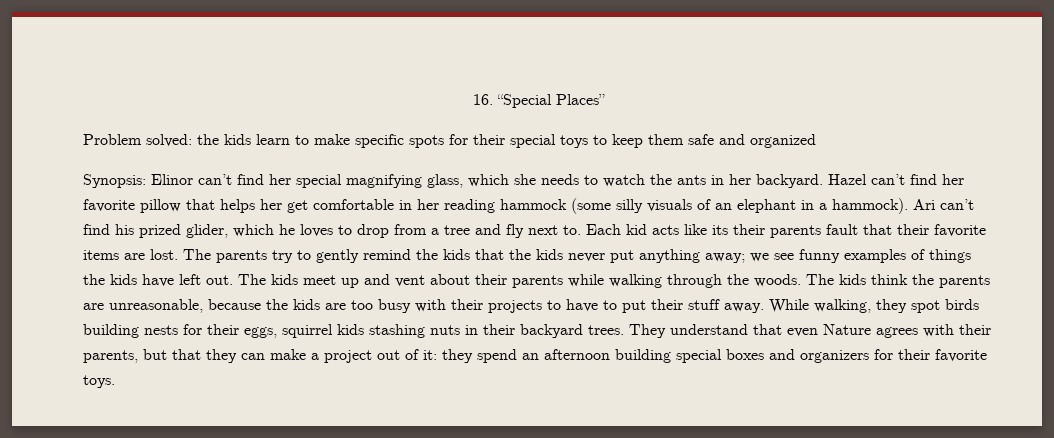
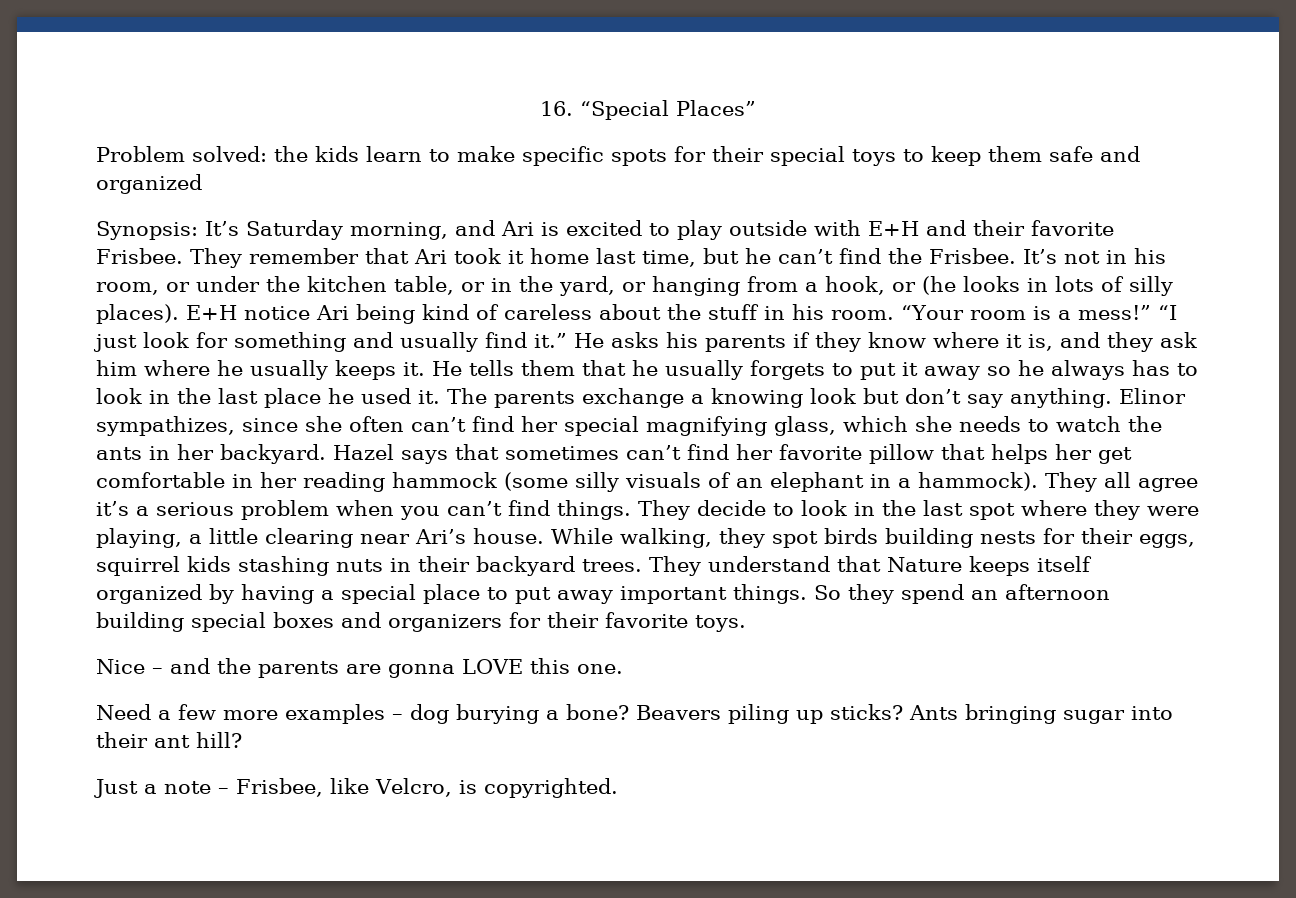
- Synopsis: Elinor can’t find her special magnifying glass, which she needs to watch the ants in her backyard.
+ Synopsis: It’s Saturday morning, and Ari is excited to play outside with E+H and their favorite Frisbee. They remember that Ari took it home last time, but he can’t find the Frisbee. It’s not in his room, or under the kitchen table, or in the yard, or hanging from a hook, or (he looks in lots of silly places). E+H notice Ari being kind of careless about the stuff in his room. “Your room is a mess!” “I just look for something and usually find it.” He asks his parents if they know where it is, and they ask him where he usually keeps it. He tells them that he usually forgets to put it away so he always has to look in the last place he used it. The parents exchange a knowing look but don’t say anything. Elinor sympathizes, since she often can’t find her special magnifying glass, which she needs to watch the ants in her backyard.
- Hazel can’t find her favorite pillow that helps her get comfortable in her reading hammock (some silly visuals of an elephant in a hammock).
+ Hazel says that sometimes can’t find her favorite pillow that helps her get comfortable in her reading hammock (some silly visuals of an elephant in a hammock).
- Ari can’t find his prized glider, which he loves to drop from a tree and fly next to. Each kid acts like its their parents fault that their favorite items are lost. The parents try to gently remind the kids that the kids never put anything away; we see funny examples of things the kids have left out. The kids meet up and vent about their parents while walking through the woods. The kids think the parents are unreasonable, because the kids are too busy with their projects to have to put their stuff away.
+ They all agree it’s a serious problem when you can’t find things. They decide to look in the last spot where they were playing, a little clearing near Ari’s house.
- They understand that even Nature agrees with their parents, but that they can make a project out of it: they spend an afternoon building special boxes and organizers for their favorite toys.
+ They understand that Nature keeps itself organized by having a special place to put away important things. So they spend an afternoon building special boxes and organizers for their favorite toys.
+ Nice – and the parents are gonna LOVE this one.
+ Need a few more examples – dog burying a bone? Beavers piling up sticks? Ants bringing sugar into their ant hill?
+ Just a note – Frisbee, like Velcro, is copyrighted.

